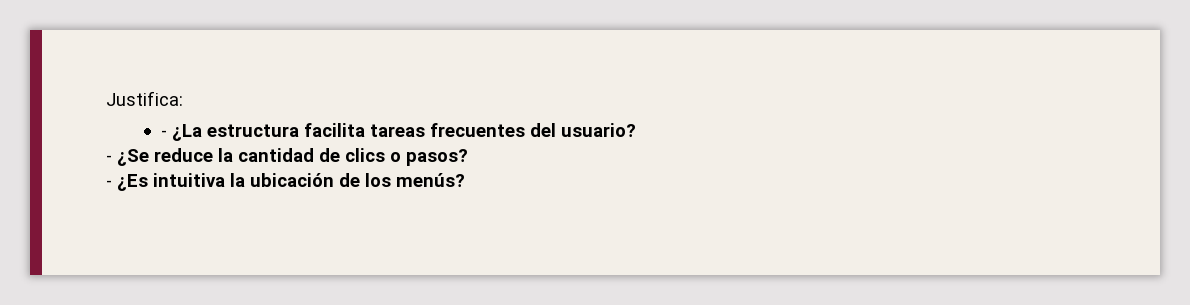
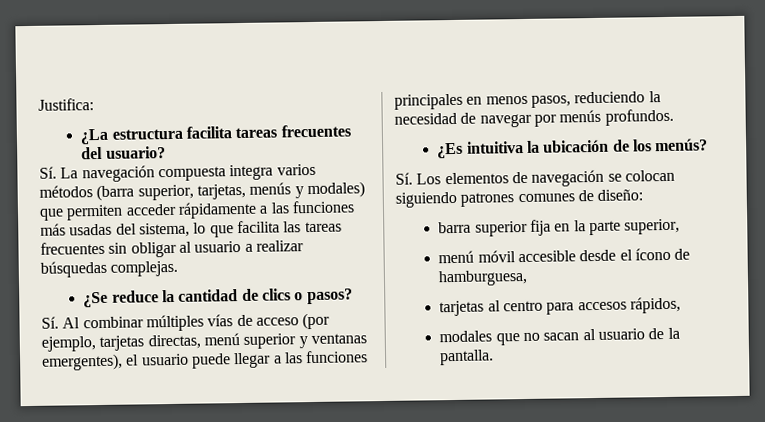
- - ¿La estructura facilita tareas frecuentes del usuario?
+ ¿La estructura facilita tareas frecuentes del usuario?
- - ¿Se reduce la cantidad de clics o pasos?
+ Sí. La navegación compuesta integra varios métodos (barra superior, tarjetas, menús y modales) que permiten acceder rápidamente a las funciones más usadas del sistema, lo que facilita las tareas frecuentes sin obligar al usuario a realizar búsquedas complejas.
+ ¿Se reduce la cantidad de clics o pasos?
- - ¿Es intuitiva la ubicación de los menús?
+ Sí. Al combinar múltiples vías de acceso (por ejemplo, tarjetas directas, menú superior y ventanas emergentes), el usuario puede llegar a las funciones principales en menos pasos, reduciendo la necesidad de navegar por menús profundos.
+ ¿Es intuitiva la ubicación de los menús?
+ Sí. Los elementos de navegación se colocan siguiendo patrones comunes de diseño:
+ barra superior fija en la parte superior,
+ menú móvil accesible desde el ícono de hamburguesa,
+ tarjetas al centro para accesos rápidos,
+ modales que no sacan al usuario de la pantalla.

